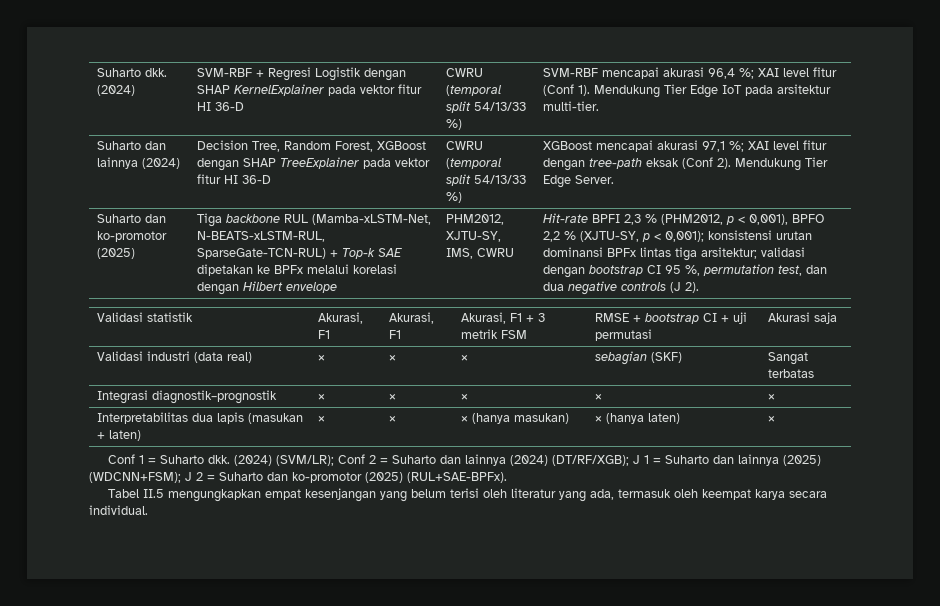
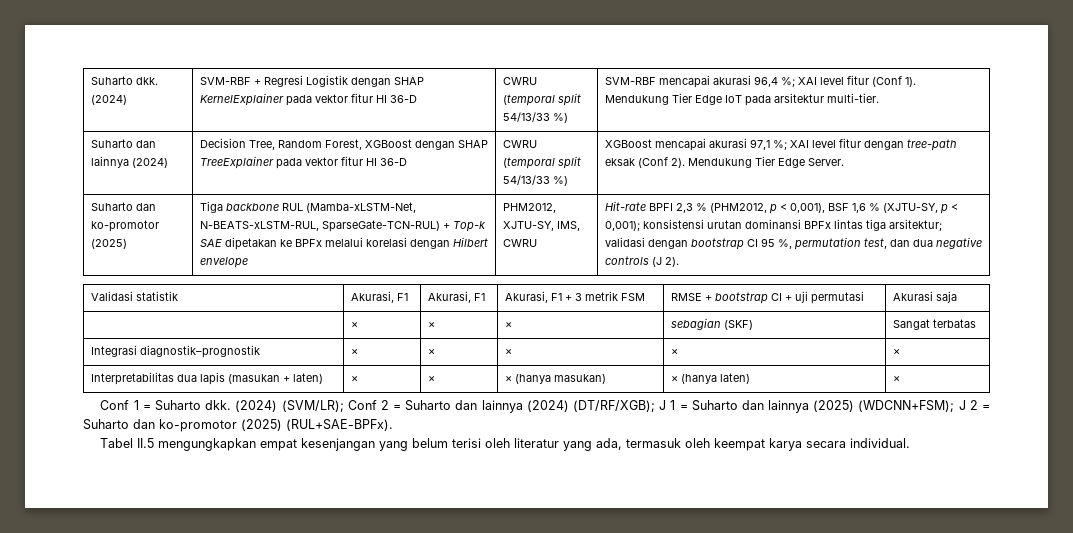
- Hit-rate BPFI 2,3 % (PHM2012, p < 0,001), BPFO 2,2 % (XJTU-SY, p < 0,001); konsistensi urutan dominansi BPFx lintas tiga arsitektur; validasi dengan bootstrap CI 95 %, permutation test, dan dua negative controls (J 2).
+ Hit-rate BPFI 2,3 % (PHM2012, p < 0,001), BSF 1,6 % (XJTU-SY, p < 0,001); konsistensi urutan dominansi BPFx lintas tiga arsitektur; validasi dengan bootstrap CI 95 %, permutation test, dan dua negative controls (J 2).
- Validasi industri (data real) | × | × | × | sebagian (SKF) | Sangat terbatas
+ | × | × | × | sebagian (SKF) | Sangat terbatas

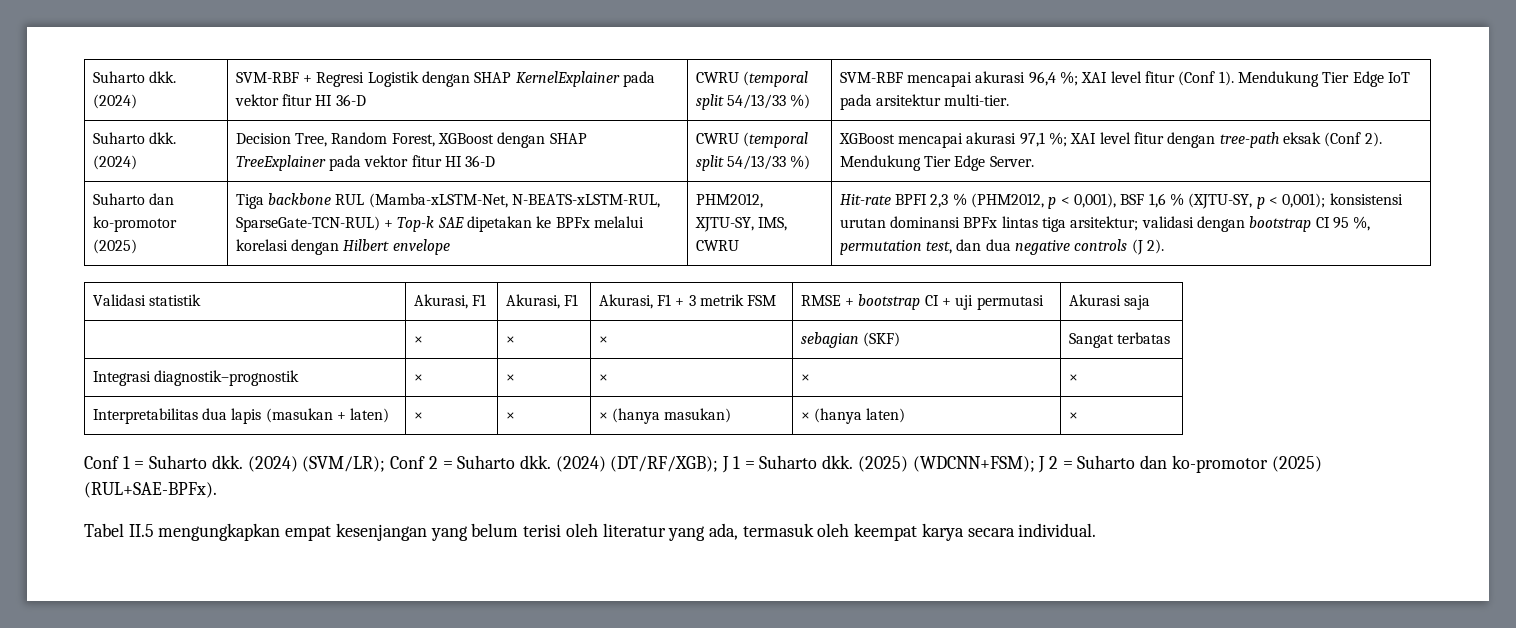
- Suharto dan lainnya (2024) | Decision Tree, Random Forest, XGBoost dengan SHAP TreeExplainer pada vektor fitur HI 36-D | CWRU (temporal split 54/13/33 %) | XGBoost mencapai akurasi 97,1 %; XAI level fitur dengan tree-path eksak (Conf 2). Mendukung Tier Edge Server.
+ Suharto dkk. (2024) | Decision Tree, Random Forest, XGBoost dengan SHAP TreeExplainer pada vektor fitur HI 36-D | CWRU (temporal split 54/13/33 %) | XGBoost mencapai akurasi 97,1 %; XAI level fitur dengan tree-path eksak (Conf 2). Mendukung Tier Edge Server.
- (2024) (SVM/LR); Conf 2 = Suharto dan lainnya (2024) (DT/RF/XGB); J 1 = Suharto dan lainnya (2025) (WDCNN+FSM); J 2 = Suharto dan ko-promotor (2025) (RUL+SAE-BPFx).
+ (2024) (SVM/LR); Conf 2 = Suharto dkk. (2024) (DT/RF/XGB); J 1 = Suharto dkk. (2025) (WDCNN+FSM); J 2 = Suharto dan ko-promotor (2025) (RUL+SAE-BPFx).

